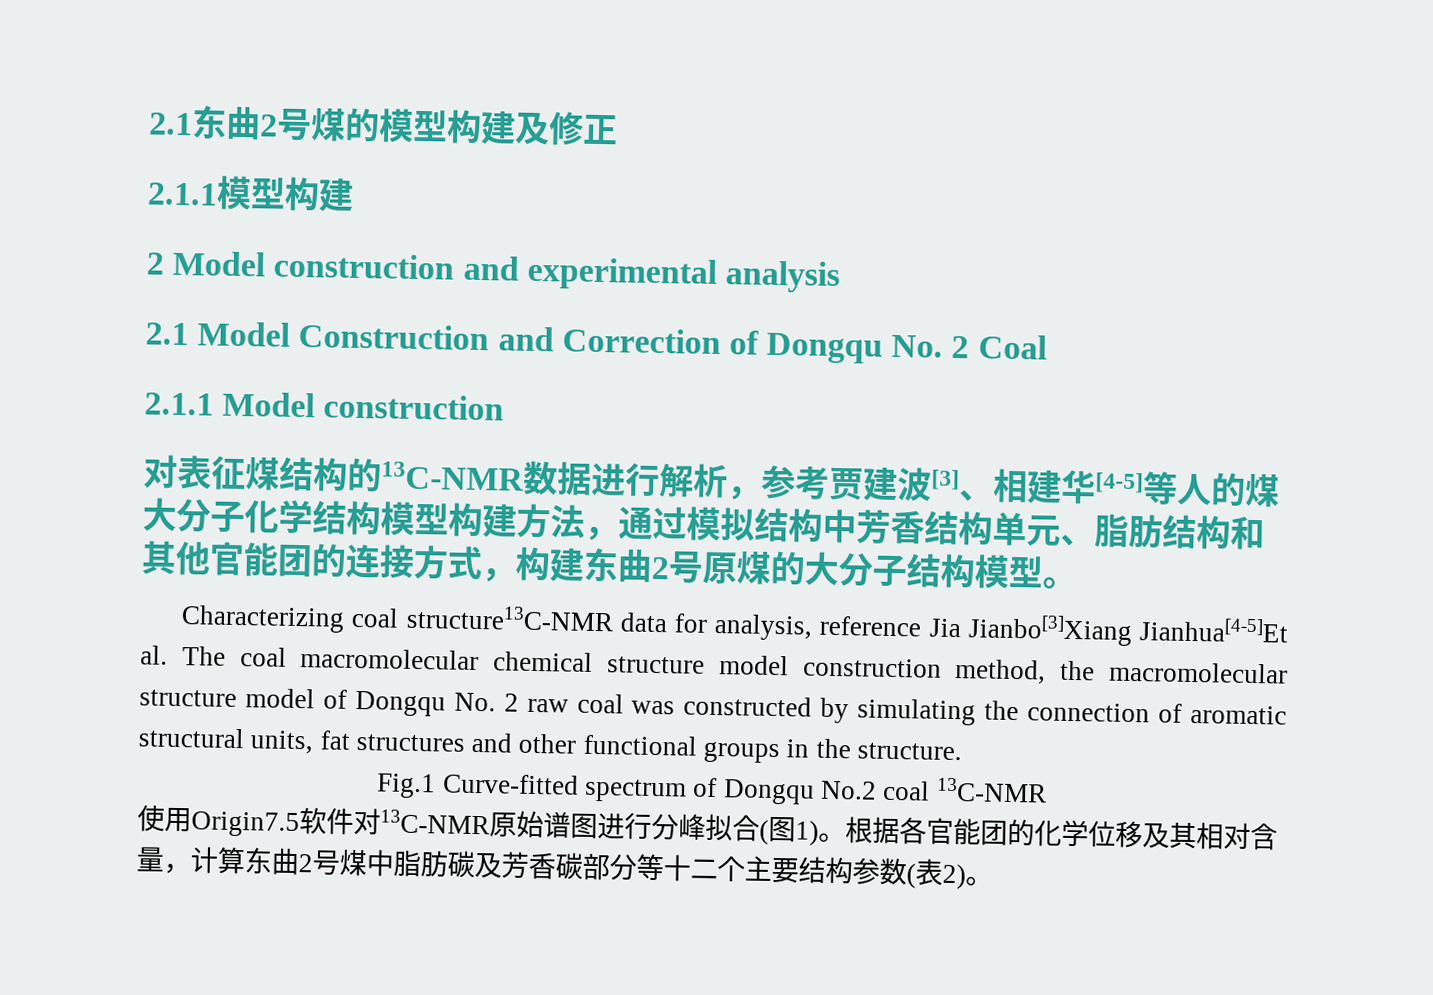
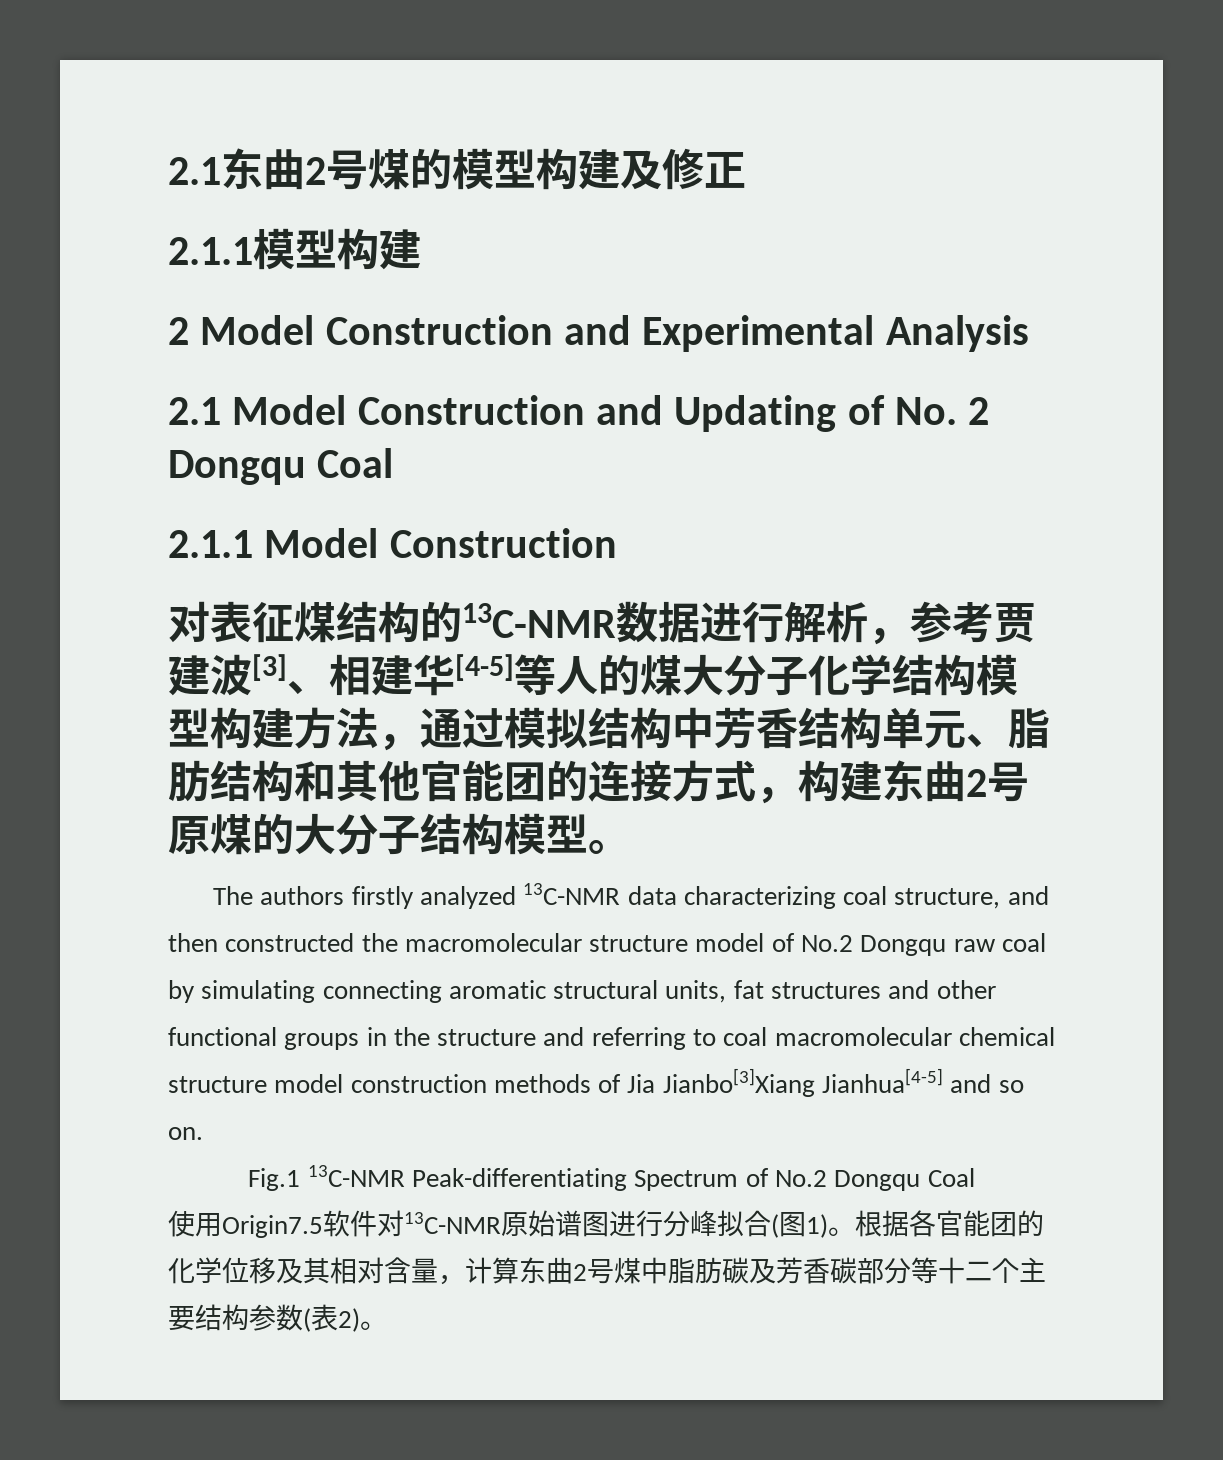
- 2 Model construction and experimental analysis
+ 2 Model Construction and Experimental Analysis
- 2.1 Model Construction and Correction of Dongqu No. 2 Coal
+ 2.1 Model Construction and Updating of No. 2 Dongqu Coal
- 2.1.1 Model construction
+ 2.1.1 Model Construction
- Characterizing coal structure13C-NMR data for analysis, reference Jia Jianbo[3]Xiang Jianhua[4-5]Et al. The coal macromolecular chemical structure model construction method, the macromolecular structure model of Dongqu No. 2 raw coal was constructed by simulating the connection of aromatic structural units, fat structures and other functional groups in the structure.
- Fig.1 Curve-fitted spectrum of Dongqu No.2 coal 13C-NMR
+ The authors firstly analyzed 13C-NMR data characterizing coal structure, and then constructed the macromolecular structure model of No.2 Dongqu raw coal by simulating connecting aromatic structural units, fat structures and other functional groups in the structure and referring to coal macromolecular chemical structure model construction methods of Jia Jianbo[3]Xiang Jianhua[4-5] and so on.
+ Fig.1 13C-NMR Peak-differentiating Spectrum of No.2 Dongqu Coal

